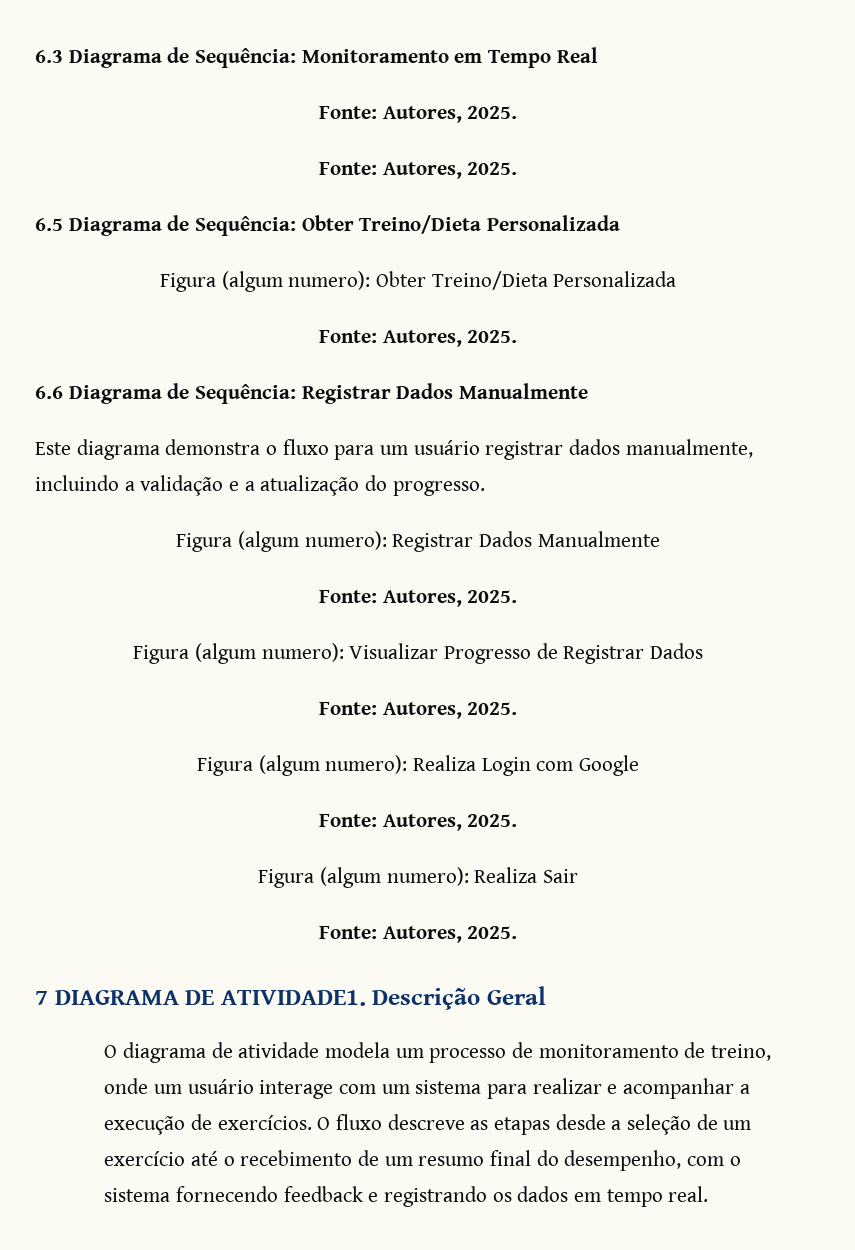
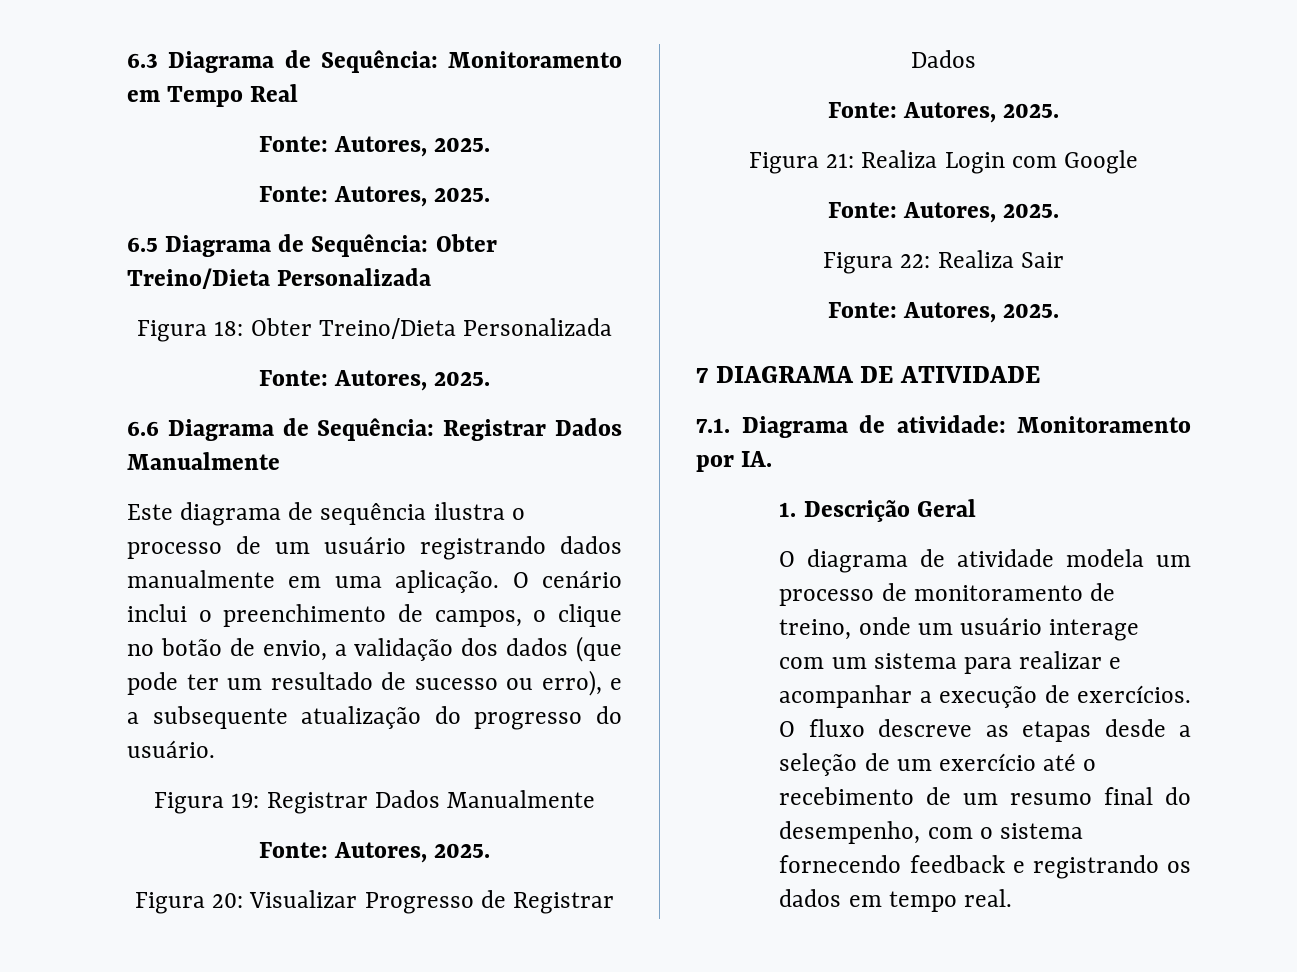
- Figura (algum numero): Obter Treino/Dieta Personalizada
+ Figura 18: Obter Treino/Dieta Personalizada
- Este diagrama demonstra o fluxo para um usuário registrar dados manualmente, incluindo a validação e a atualização do progresso.
- Figura (algum numero): Registrar Dados Manualmente
+ Este diagrama de sequência ilustra o processo de um usuário registrando dados manualmente em uma aplicação. O cenário inclui o preenchimento de campos, o clique no botão de envio, a validação dos dados (que pode ter um resultado de sucesso ou erro), e a subsequente atualização do progresso do usuário.
+ Figura 19: Registrar Dados Manualmente
- Figura (algum numero): Visualizar Progresso de Registrar Dados
+ Figura 20: Visualizar Progresso de Registrar Dados
- Figura (algum numero): Realiza Login com Google
+ Figura 21: Realiza Login com Google
- Figura (algum numero): Realiza Sair
+ Figura 22: Realiza Sair
- 7 DIAGRAMA DE ATIVIDADE1. Descrição Geral
+ 7 DIAGRAMA DE ATIVIDADE
+ 7.1. Diagrama de atividade: Monitoramento por IA.
+ 1. Descrição Geral

